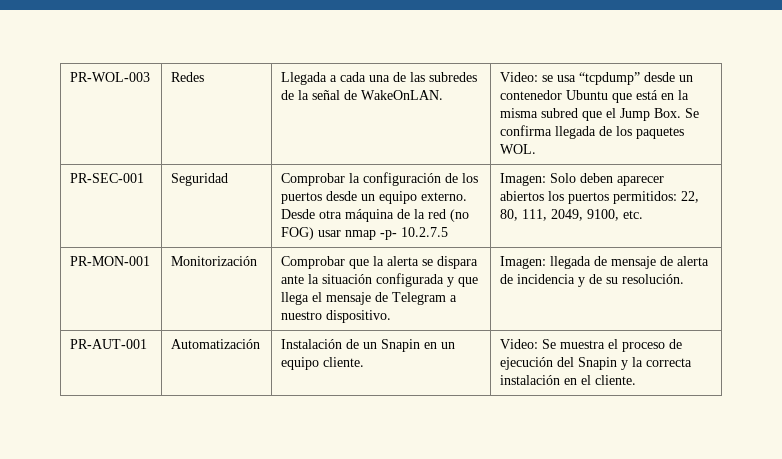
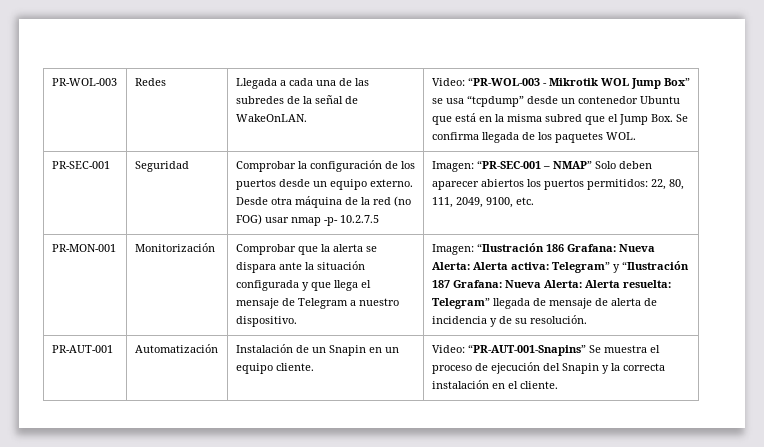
- Video: se usa “tcpdump” desde un contenedor Ubuntu que está en la misma subred que el Jump Box. Se confirma llegada de los paquetes WOL.
+ Video: “PR-WOL-003 - Mikrotik WOL Jump Box” se usa “tcpdump” desde un contenedor Ubuntu que está en la misma subred que el Jump Box. Se confirma llegada de los paquetes WOL.
- Imagen: Solo deben aparecer abiertos los puertos permitidos: 22, 80, 111, 2049, 9100, etc.
+ Imagen: “PR-SEC-001 – NMAP” Solo deben aparecer abiertos los puertos permitidos: 22, 80, 111, 2049, 9100, etc.
- Imagen: llegada de mensaje de alerta de incidencia y de su resolución.
+ Imagen: “Ilustración 186 Grafana: Nueva Alerta: Alerta activa: Telegram” y “Ilustración 187 Grafana: Nueva Alerta: Alerta resuelta: Telegram” llegada de mensaje de alerta de incidencia y de su resolución.
- PR-AUT-001 | Automatización | Instalación de un Snapin en un equipo cliente. | Video: Se muestra el proceso de ejecución del Snapin y la correcta instalación en el cliente.
+ PR-AUT-001 | Automatización | Instalación de un Snapin en un equipo cliente. | Video: “PR-AUT-001-Snapins” Se muestra el proceso de ejecución del Snapin y la correcta instalación en el cliente.

